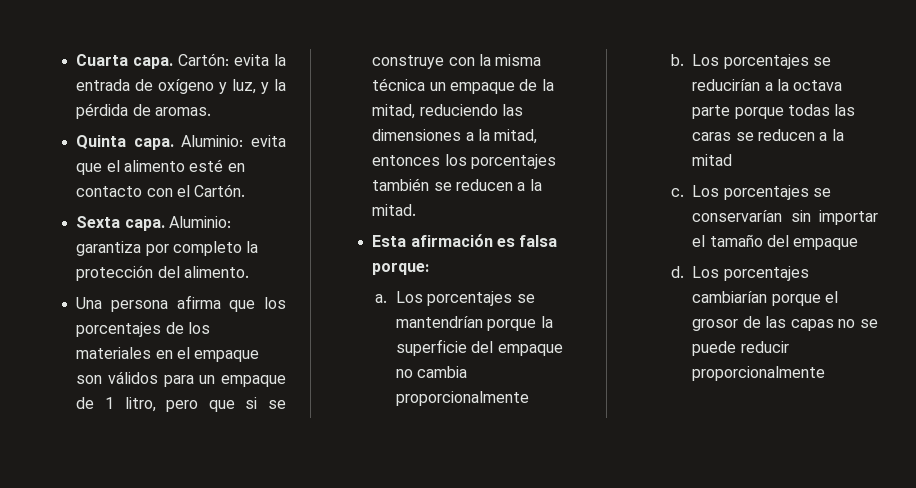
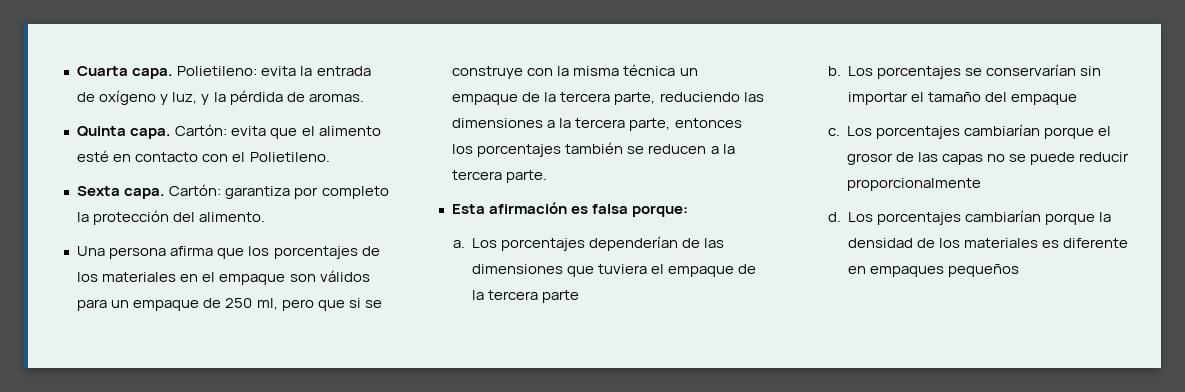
- Cartón: evita la entrada de oxígeno y luz, y la pérdida de aromas.
+ Polietileno: evita la entrada de oxígeno y luz, y la pérdida de aromas.
- Aluminio: evita que el alimento esté en contacto con el Cartón.
+ Cartón: evita que el alimento esté en contacto con el Polietileno.
- Aluminio: garantiza por completo la protección del alimento.
+ Cartón: garantiza por completo la protección del alimento.
- Una persona afirma que los porcentajes de los materiales en el empaque son válidos para un empaque de 1 litro, pero que si se construye con la misma técnica un empaque de la mitad, reduciendo las dimensiones a la mitad, entonces los porcentajes también se reducen a la mitad.
+ Una persona afirma que los porcentajes de los materiales en el empaque son válidos para un empaque de 250 ml, pero que si se construye con la misma técnica un empaque de la tercera parte, reduciendo las dimensiones a la tercera parte, entonces los porcentajes también se reducen a la tercera parte.
- Los porcentajes se mantendrían porque la superficie del empaque no cambia proporcionalmente
- b. Los porcentajes se reducirían a la octava parte porque todas las caras se reducen a la mitad
- c.
+ Los porcentajes dependerían de las dimensiones que tuviera el empaque de la tercera parte
+ b.
- d.
+ c.
+ d. Los porcentajes cambiarían porque la densidad de los materiales es diferente en empaques pequeños

